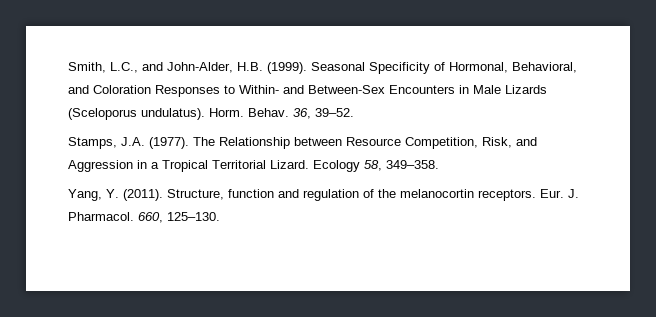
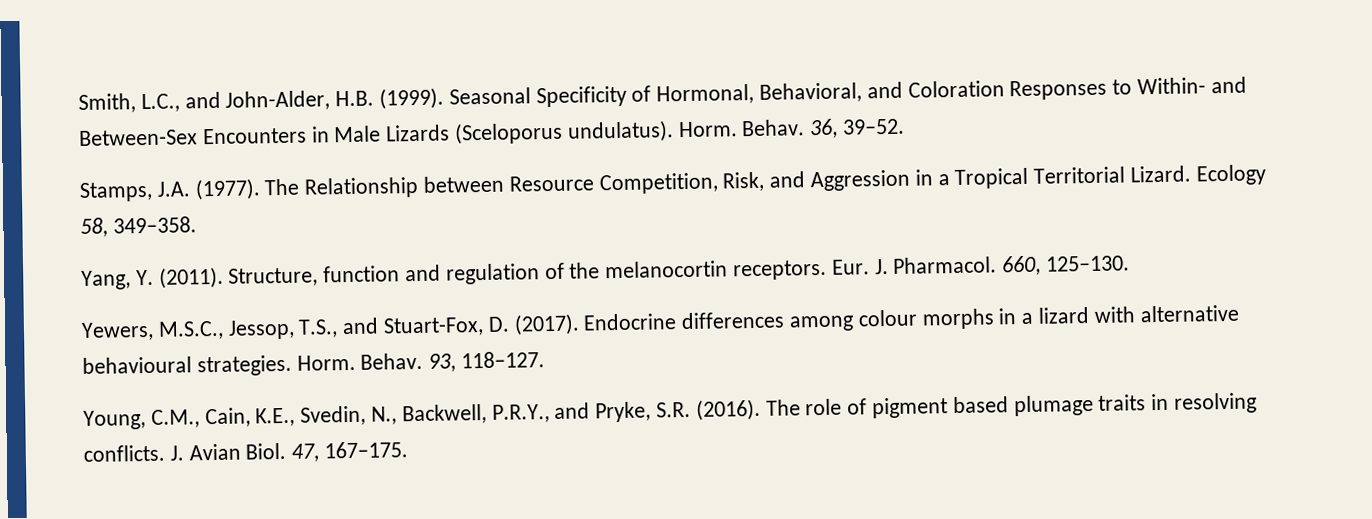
+ Yewers, M.S.C., Jessop, T.S., and Stuart-Fox, D. (2017). Endocrine differences among colour morphs in a lizard with alternative behavioural strategies. Horm. Behav. 93, 118–127.
+ Young, C.M., Cain, K.E., Svedin, N., Backwell, P.R.Y., and Pryke, S.R. (2016). The role of pigment based plumage traits in resolving conflicts. J. Avian Biol. 47, 167–175.

